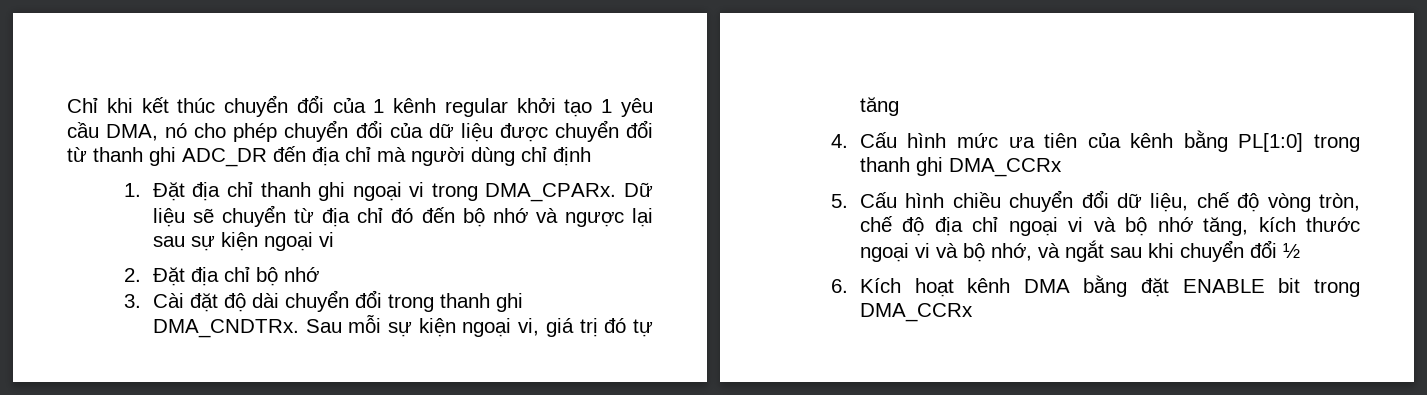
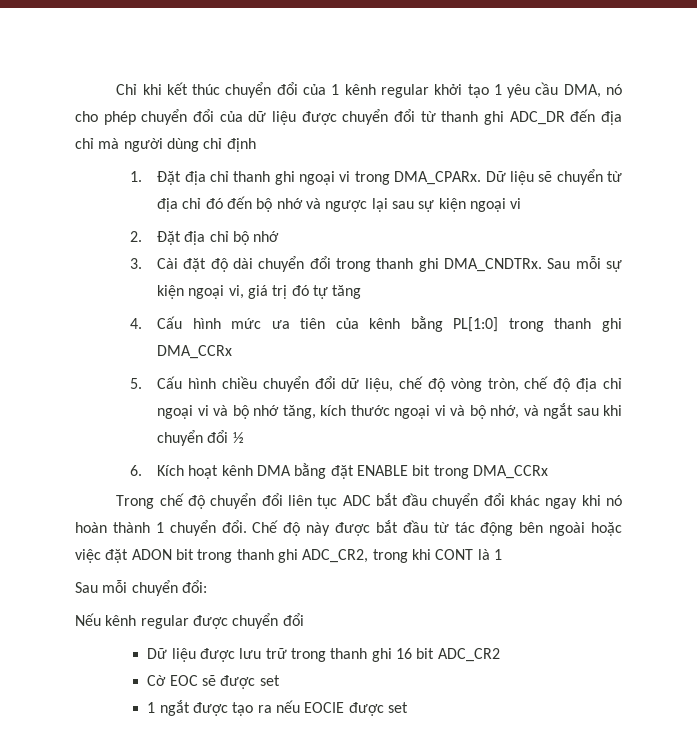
+ Trong chế độ chuyển đổi liên tục ADC bắt đầu chuyển đổi khác ngay khi nó hoàn thành 1 chuyển đổi. Chế độ này được bắt đầu từ tác động bên ngoài hoặc việc đặt ADON bit trong thanh ghi ADC_CR2, trong khi CONT là 1
+ Sau mỗi chuyển đổi:
+ Nếu kênh regular được chuyển đổi
+ Dữ liệu được lưu trữ trong thanh ghi 16 bit ADC_CR2
+ Cờ EOC sẽ được set
+ 1 ngắt được tạo ra nếu EOCIE được set

